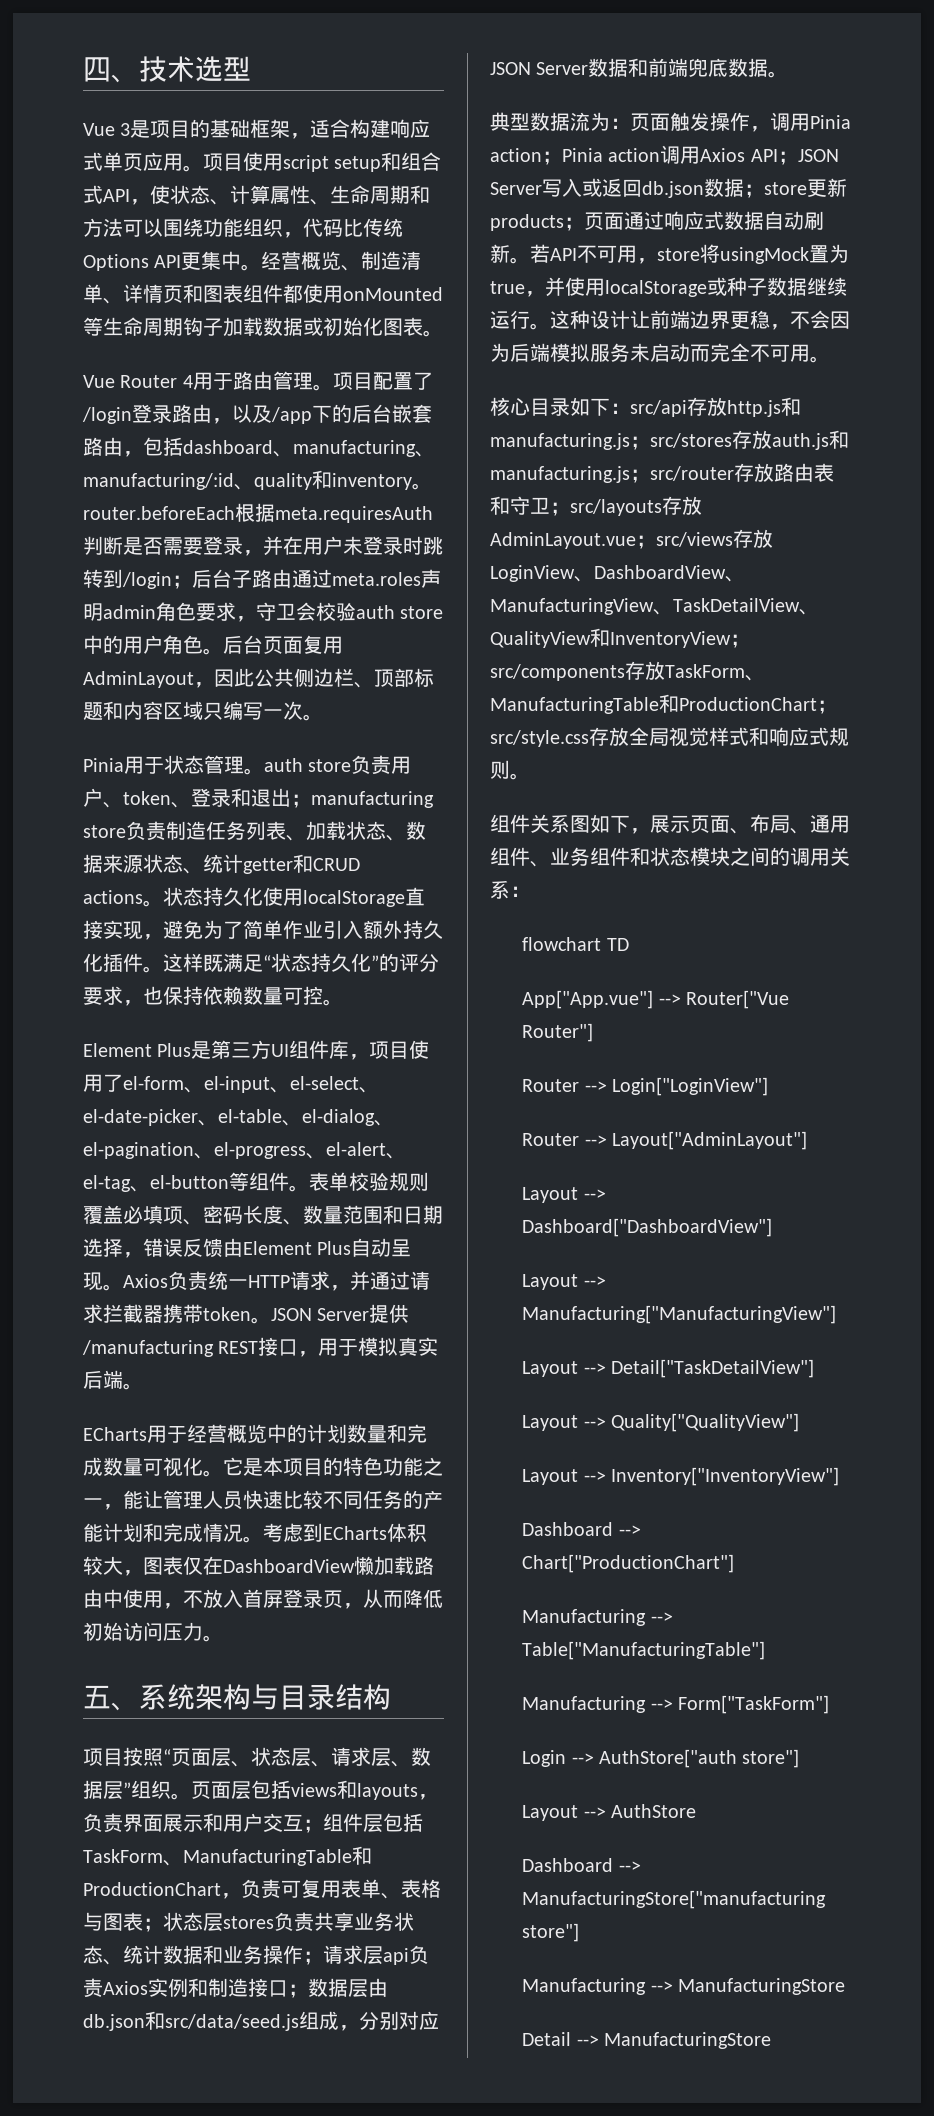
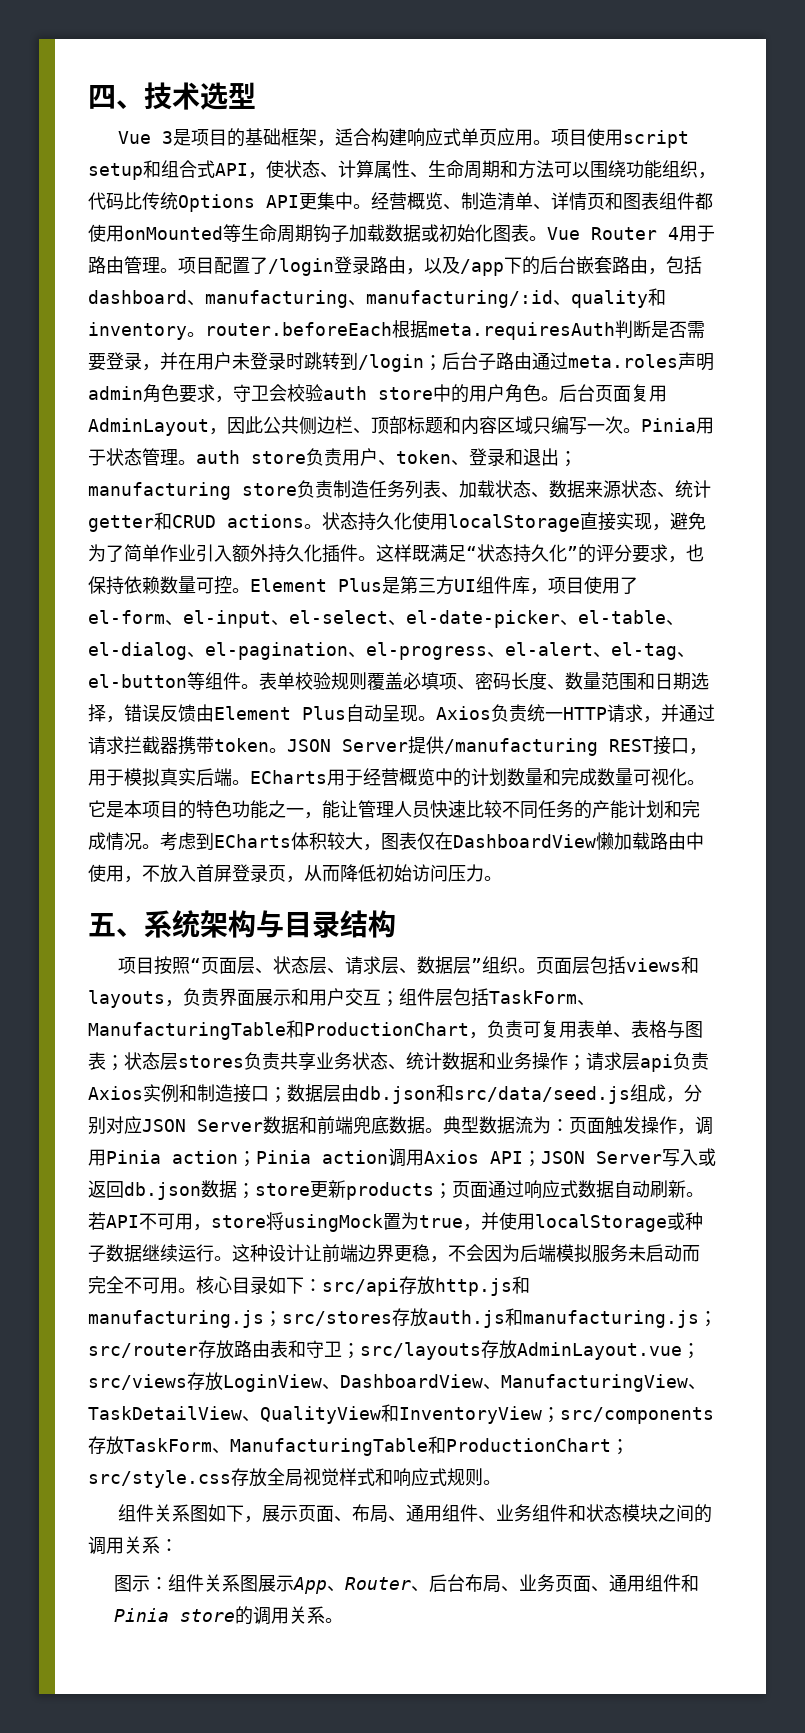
- 经营概览、制造清单、详情页和图表组件都使用onMounted等生命周期钩子加载数据或初始化图表。
- Vue Router 4用于路由管理。
+ 经营概览、制造清单、详情页和图表组件都使用onMounted等生命周期钩子加载数据或初始化图表。Vue Router 4用于路由管理。
- 后台页面复用AdminLayout，因此公共侧边栏、顶部标题和内容区域只编写一次。
- Pinia用于状态管理。auth store负责用户、token、登录和退出；manufacturing store负责制造任务列表、加载状态、数据来源状态、统计getter和CRUD actions。
+ 后台页面复用AdminLayout，因此公共侧边栏、顶部标题和内容区域只编写一次。Pinia用于状态管理。auth store负责用户、token、登录和退出；manufacturing store负责制造任务列表、加载状态、数据来源状态、统计getter和CRUD actions。
- 这样既满足“状态持久化”的评分要求，也保持依赖数量可控。
- Element Plus是第三方UI组件库，项目使用了el-form、el-input、el-select、el-date-picker、el-table、el-dialog、el-pagination、el-progress、el-alert、el-tag、el-button等组件。
+ 这样既满足“状态持久化”的评分要求，也保持依赖数量可控。Element Plus是第三方UI组件库，项目使用了el-form、el-input、el-select、el-date-picker、el-table、el-dialog、el-pagination、el-progress、el-alert、el-tag、el-button等组件。
- JSON Server提供/manufacturing REST接口，用于模拟真实后端。
- ECharts用于经营概览中的计划数量和完成数量可视化。
+ JSON Server提供/manufacturing REST接口，用于模拟真实后端。ECharts用于经营概览中的计划数量和完成数量可视化。
- 数据层由db.json和src/data/seed.js组成，分别对应JSON Server数据和前端兜底数据。
- 典型数据流为：
+ 数据层由db.json和src/data/seed.js组成，分别对应JSON Server数据和前端兜底数据。典型数据流为：
- 这种设计让前端边界更稳，不会因为后端模拟服务未启动而完全不可用。
- 核心目录如下：
+ 这种设计让前端边界更稳，不会因为后端模拟服务未启动而完全不可用。核心目录如下：
- flowchart TD
- App["App.vue"] --> Router["Vue Router"]
- Router --> Login["LoginView"]
- Router --> Layout["AdminLayout"]
- Layout --> Dashboard["DashboardView"]
- Layout --> Manufacturing["ManufacturingView"]
- Layout --> Detail["TaskDetailView"]
- Layout --> Quality["QualityView"]
- Layout --> Inventory["InventoryView"]
- Dashboard --> Chart["ProductionChart"]
- Manufacturing --> Table["ManufacturingTable"]
- Manufacturing --> Form["TaskForm"]
- Login --> AuthStore["auth store"]
- Layout --> AuthStore
- Dashboard --> ManufacturingStore["manufacturing store"]
- Manufacturing --> ManufacturingStore
- Detail --> ManufacturingStore
+ 图示：组件关系图展示App、Router、后台布局、业务页面、通用组件和Pinia store的调用关系。

